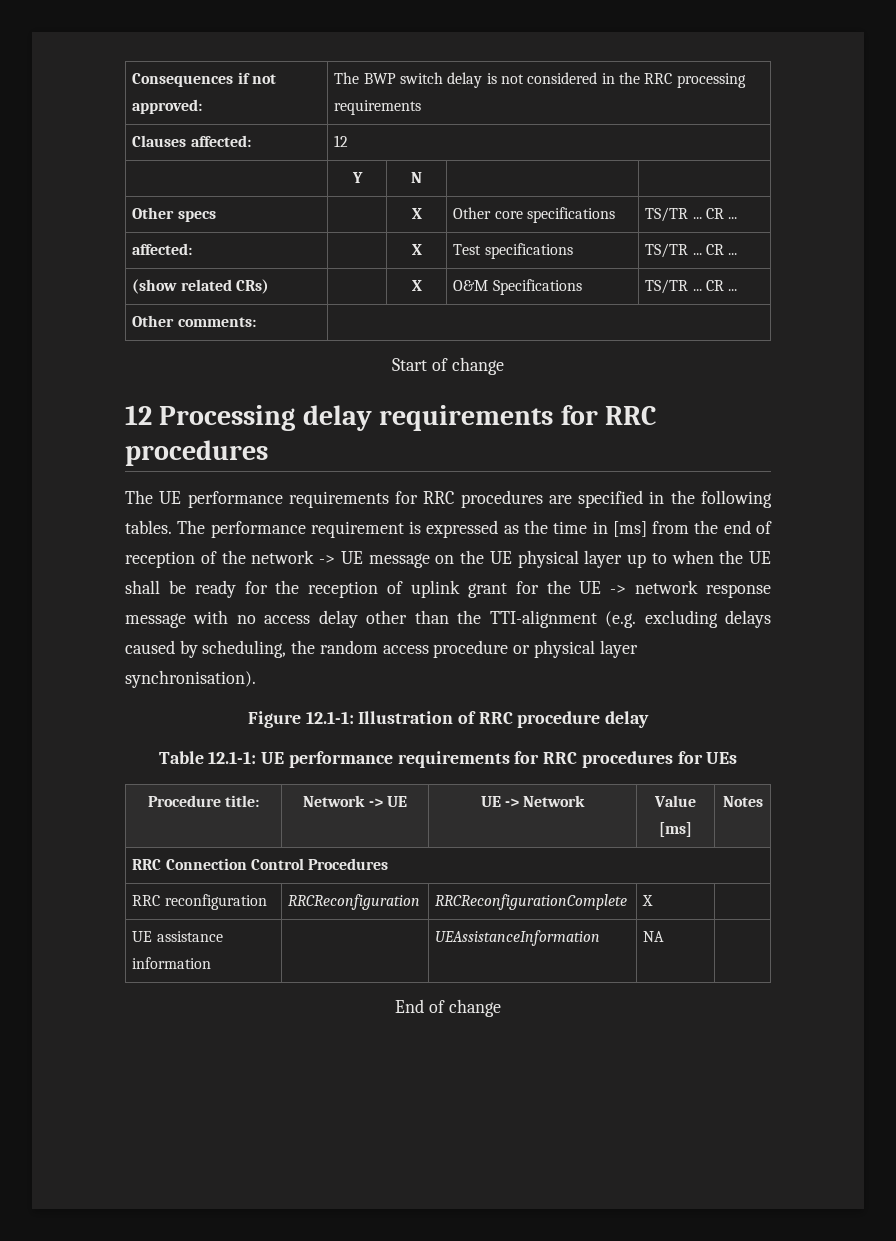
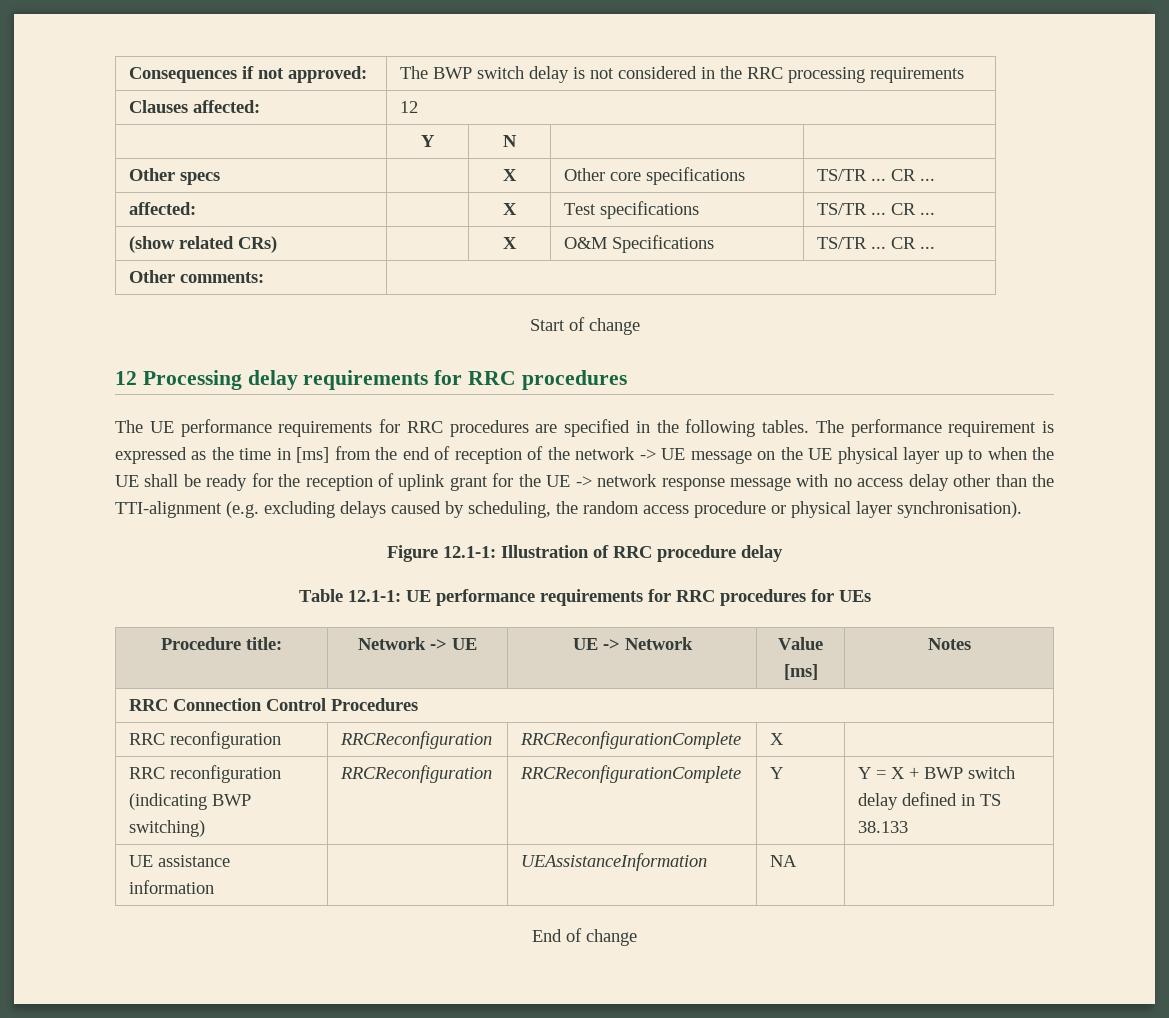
+ RRC reconfiguration (indicating BWP switching) | RRCReconfiguration | RRCReconfigurationComplete | Y | Y = X + BWP switch delay defined in TS 38.133

